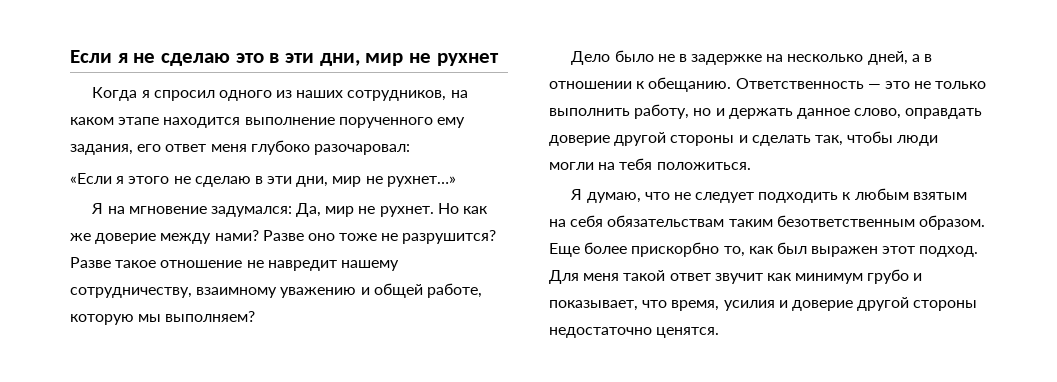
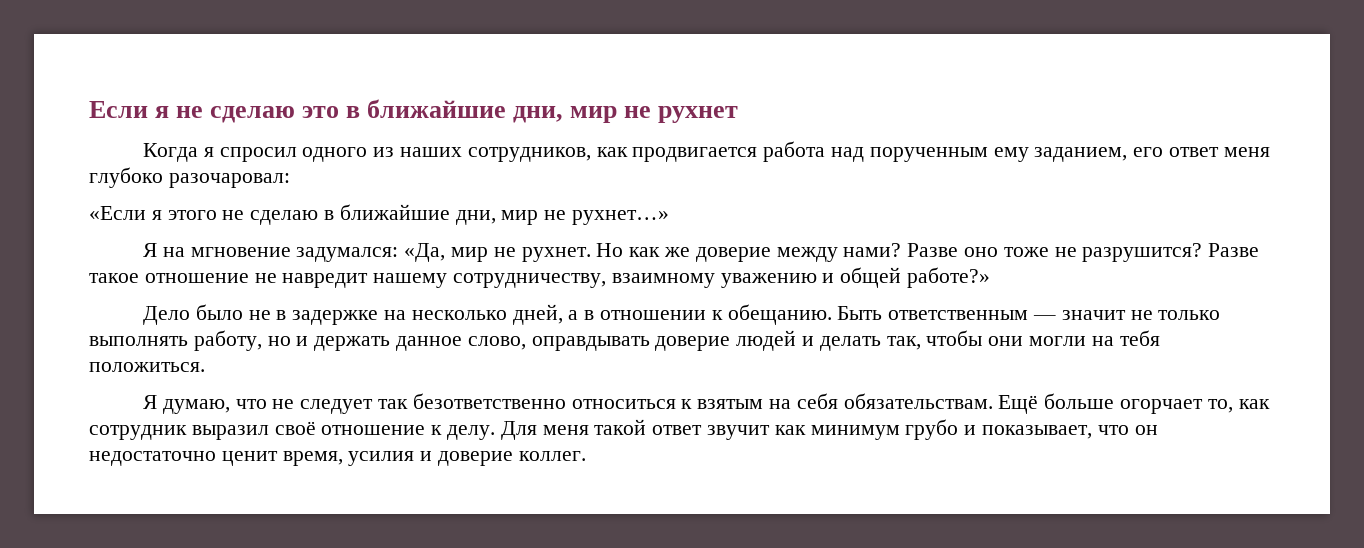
- Если я не сделаю это в эти дни, мир не рухнет
+ Если я не сделаю это в ближайшие дни, мир не рухнет
- Когда я спросил одного из наших сотрудников, на каком этапе находится выполнение порученного ему задания, его ответ меня глубоко разочаровал:
+ Когда я спросил одного из наших сотрудников, как продвигается работа над порученным ему заданием, его ответ меня глубоко разочаровал:
- «Если я этого не сделаю в эти дни, мир не рухнет…»
+ «Если я этого не сделаю в ближайшие дни, мир не рухнет…»
- Я на мгновение задумался: Да, мир не рухнет.
+ Я на мгновение задумался: «Да, мир не рухнет.
- Разве такое отношение не навредит нашему сотрудничеству, взаимному уважению и общей работе, которую мы выполняем?
+ Разве такое отношение не навредит нашему сотрудничеству, взаимному уважению и общей работе?»
- Ответственность — это не только выполнить работу, но и держать данное слово, оправдать доверие другой стороны и сделать так, чтобы люди могли на тебя положиться.
+ Быть ответственным — значит не только выполнять работу, но и держать данное слово, оправдывать доверие людей и делать так, чтобы они могли на тебя положиться.
- Я думаю, что не следует подходить к любым взятым на себя обязательствам таким безответственным образом. Еще более прискорбно то, как был выражен этот подход.
+ Я думаю, что не следует так безответственно относиться к взятым на себя обязательствам. Ещё больше огорчает то, как сотрудник выразил своё отношение к делу.
- Для меня такой ответ звучит как минимум грубо и показывает, что время, усилия и доверие другой стороны недостаточно ценятся.
+ Для меня такой ответ звучит как минимум грубо и показывает, что он недостаточно ценит время, усилия и доверие коллег.

